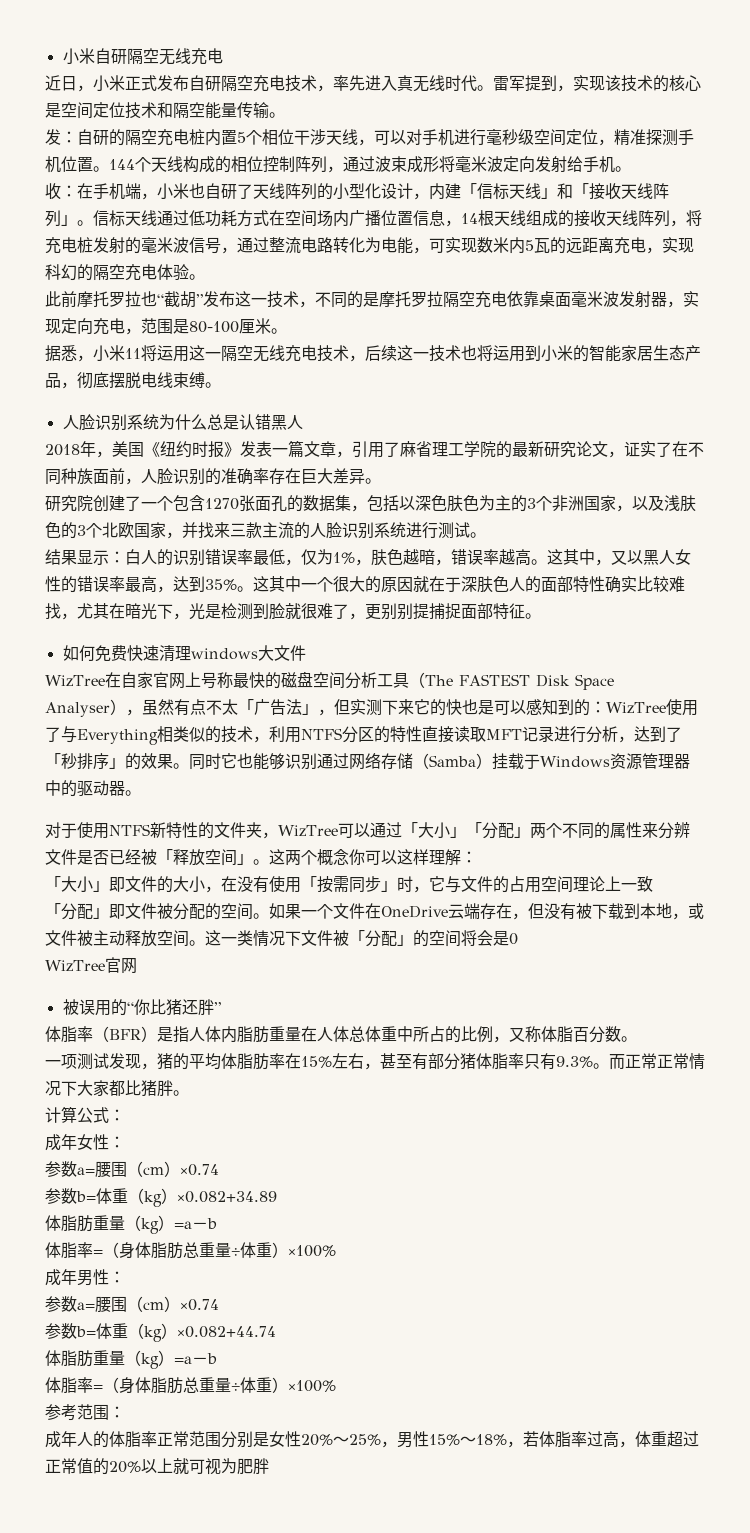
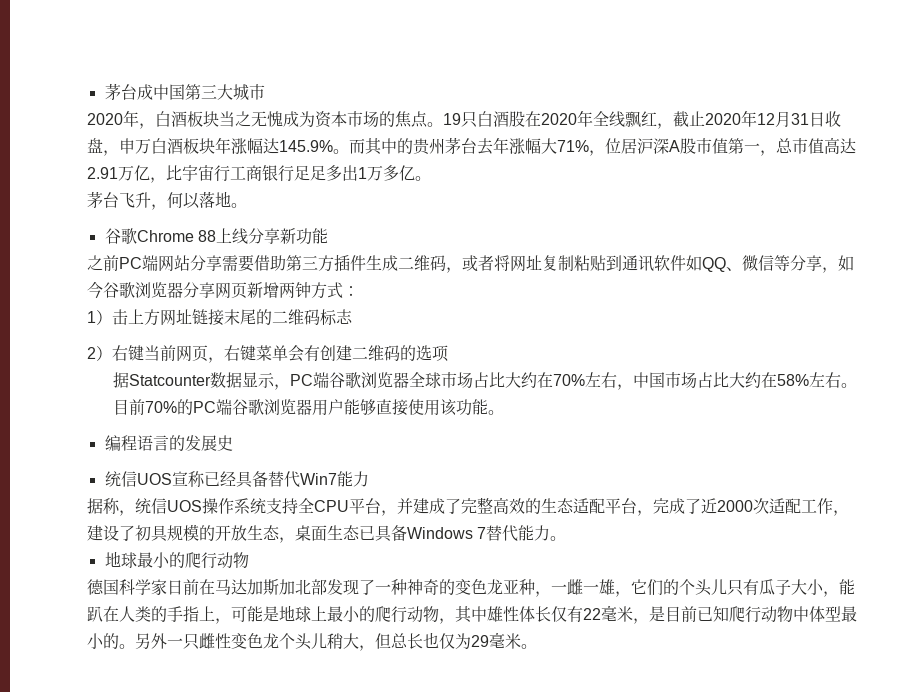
- 小米自研隔空无线充电
- 近日，小米正式发布自研隔空充电技术，率先进入真无线时代。雷军提到，实现该技术的核心是空间定位技术和隔空能量传输。
- 发：自研的隔空充电桩内置5个相位干涉天线，可以对手机进行毫秒级空间定位，精准探测手机位置。144个天线构成的相位控制阵列，通过波束成形将毫米波定向发射给手机。
- 收：在手机端，小米也自研了天线阵列的小型化设计，内建「信标天线」和「接收天线阵列」。信标天线通过低功耗方式在空间场内广播位置信息，14根天线组成的接收天线阵列，将充电桩发射的毫米波信号，通过整流电路转化为电能，可实现数米内5瓦的远距离充电，实现科幻的隔空充电体验。
- 此前摩托罗拉也“截胡”发布这一技术，不同的是摩托罗拉隔空充电依靠桌面毫米波发射器，实现定向充电，范围是80-100厘米。
- 据悉，小米11将运用这一隔空无线充电技术，后续这一技术也将运用到小米的智能家居生态产品，彻底摆脱电线束缚。
- 人脸识别系统为什么总是认错黑人
- 2018年，美国《纽约时报》发表一篇文章，引用了麻省理工学院的最新研究论文，证实了在不同种族面前，人脸识别的准确率存在巨大差异。
- 研究院创建了一个包含1270张面孔的数据集，包括以深色肤色为主的3个非洲国家，以及浅肤色的3个北欧国家，并找来三款主流的人脸识别系统进行测试。
- 结果显示：白人的识别错误率最低，仅为1%，肤色越暗，错误率越高。这其中，又以黑人女性的错误率最高，达到35%。这其中一个很大的原因就在于深肤色人的面部特性确实比较难找，尤其在暗光下，光是检测到脸就很难了，更别别提捕捉面部特征。
- 如何免费快速清理windows大文件
- WizTree在自家官网上号称最快的磁盘空间分析工具（The FASTEST Disk Space Analyser），虽然有点不太「广告法」，但实测下来它的快也是可以感知到的：WizTree使用了与Everything相类似的技术，利用NTFS分区的特性直接读取MFT记录进行分析，达到了「秒排序」的效果。同时它也能够识别通过网络存储（Samba）挂载于Windows资源管理器中的驱动器。
- 对于使用NTFS新特性的文件夹，WizTree可以通过「大小」「分配」两个不同的属性来分辨文件是否已经被「释放空间」。这两个概念你可以这样理解：
- 「大小」即文件的大小，在没有使用「按需同步」时，它与文件的占用空间理论上一致
- 「分配」即文件被分配的空间。如果一个文件在OneDrive云端存在，但没有被下载到本地，或文件被主动释放空间。这一类情况下文件被「分配」的空间将会是0
- WizTree官网
- 被误用的“你比猪还胖”
- 体脂率（BFR）是指人体内脂肪重量在人体总体重中所占的比例，又称体脂百分数。
- 一项测试发现，猪的平均体脂肪率在15%左右，甚至有部分猪体脂率只有9.3%。而正常正常情况下大家都比猪胖。
- 计算公式：
- 成年女性：
- 参数a=腰围（cm）×0.74
- 参数b=体重（kg）×0.082+34.89
- 体脂肪重量（kg）=a－b
- 体脂率=（身体脂肪总重量÷体重）×100%
- 成年男性：
- 参数a=腰围（cm）×0.74
- 参数b=体重（kg）×0.082+44.74
- 体脂肪重量（kg）=a－b
- 体脂率=（身体脂肪总重量÷体重）×100%
- 参考范围：
- 成年人的体脂率正常范围分别是女性20%～25%，男性15%～18%，若体脂率过高，体重超过正常值的20%以上就可视为肥胖
+ 茅台成中国第三大城市
+ 2020年，白酒板块当之无愧成为资本市场的焦点。19只白酒股在2020年全线飘红，截止2020年12月31日收盘，申万白酒板块年涨幅达145.9%。而其中的贵州茅台去年涨幅大71%，位居沪深A股市值第一，总市值高达2.91万亿，比宇宙行工商银行足足多出1万多亿。
+ 茅台飞升，何以落地。
+ 谷歌Chrome 88上线分享新功能
+ 之前PC端网站分享需要借助第三方插件生成二维码，或者将网址复制粘贴到通讯软件如QQ、微信等分享，如今谷歌浏览器分享网页新增两钟方式：
+ 1）击上方网址链接末尾的二维码标志
+ 2）右键当前网页，右键菜单会有创建二维码的选项
+ 据Statcounter数据显示，PC端谷歌浏览器全球市场占比大约在70%左右，中国市场占比大约在58%左右。目前70%的PC端谷歌浏览器用户能够直接使用该功能。
+ 编程语言的发展史
+ 统信UOS宣称已经具备替代Win7能力
+ 据称，统信UOS操作系统支持全CPU平台，并建成了完整高效的生态适配平台，完成了近2000次适配工作，建设了初具规模的开放生态，桌面生态已具备Windows 7替代能力。
+ 地球最小的爬行动物
+ 德国科学家日前在马达加斯加北部发现了一种神奇的变色龙亚种，一雌一雄，它们的个头儿只有瓜子大小，能趴在人类的手指上，可能是地球上最小的爬行动物，其中雄性体长仅有22毫米，是目前已知爬行动物中体型最小的。另外一只雌性变色龙个头儿稍大，但总长也仅为29毫米。

